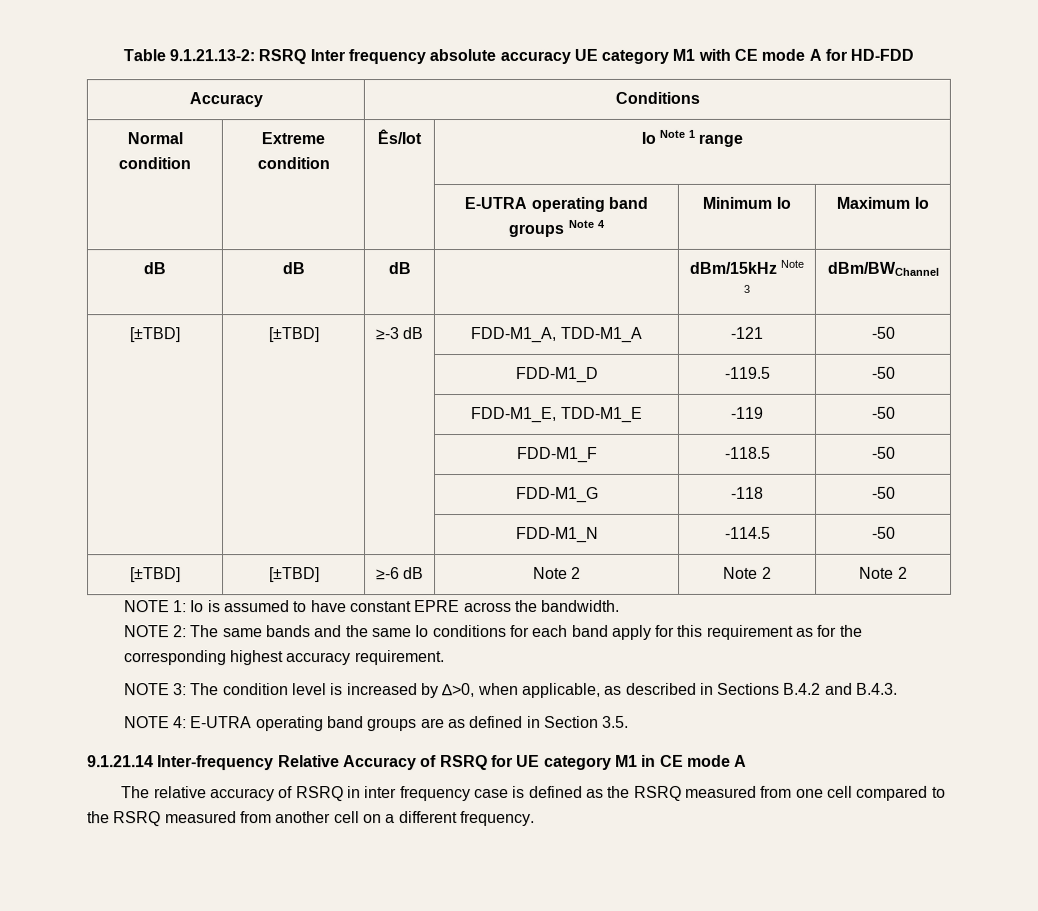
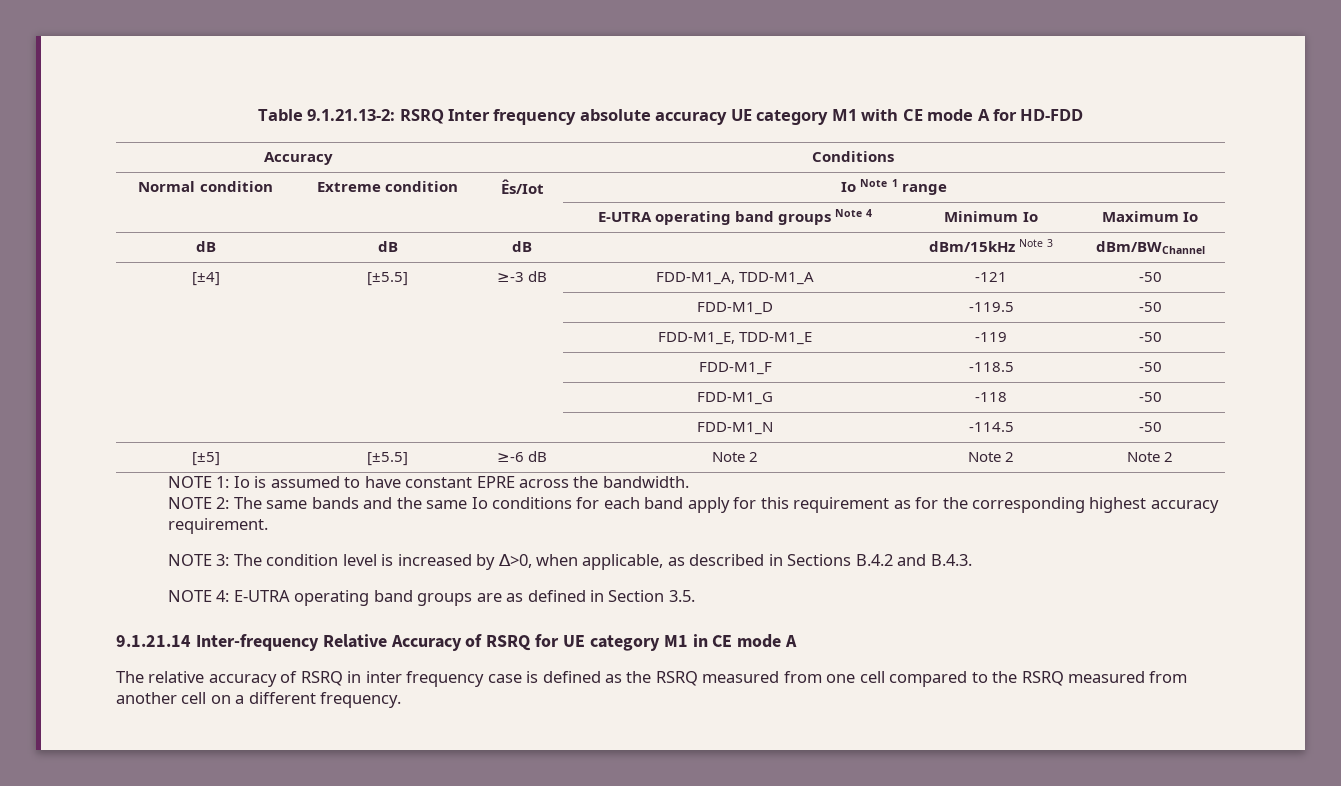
- [±TBD] | [±TBD] | ≥-3 dB | FDD-M1_A, TDD-M1_A | -121 | -50
+ [±4] | [±5.5] | ≥-3 dB | FDD-M1_A, TDD-M1_A | -121 | -50
- [±TBD] | [±TBD] | ≥-6 dB | Note 2 | Note 2 | Note 2
+ [±5] | [±5.5] | ≥-6 dB | Note 2 | Note 2 | Note 2

